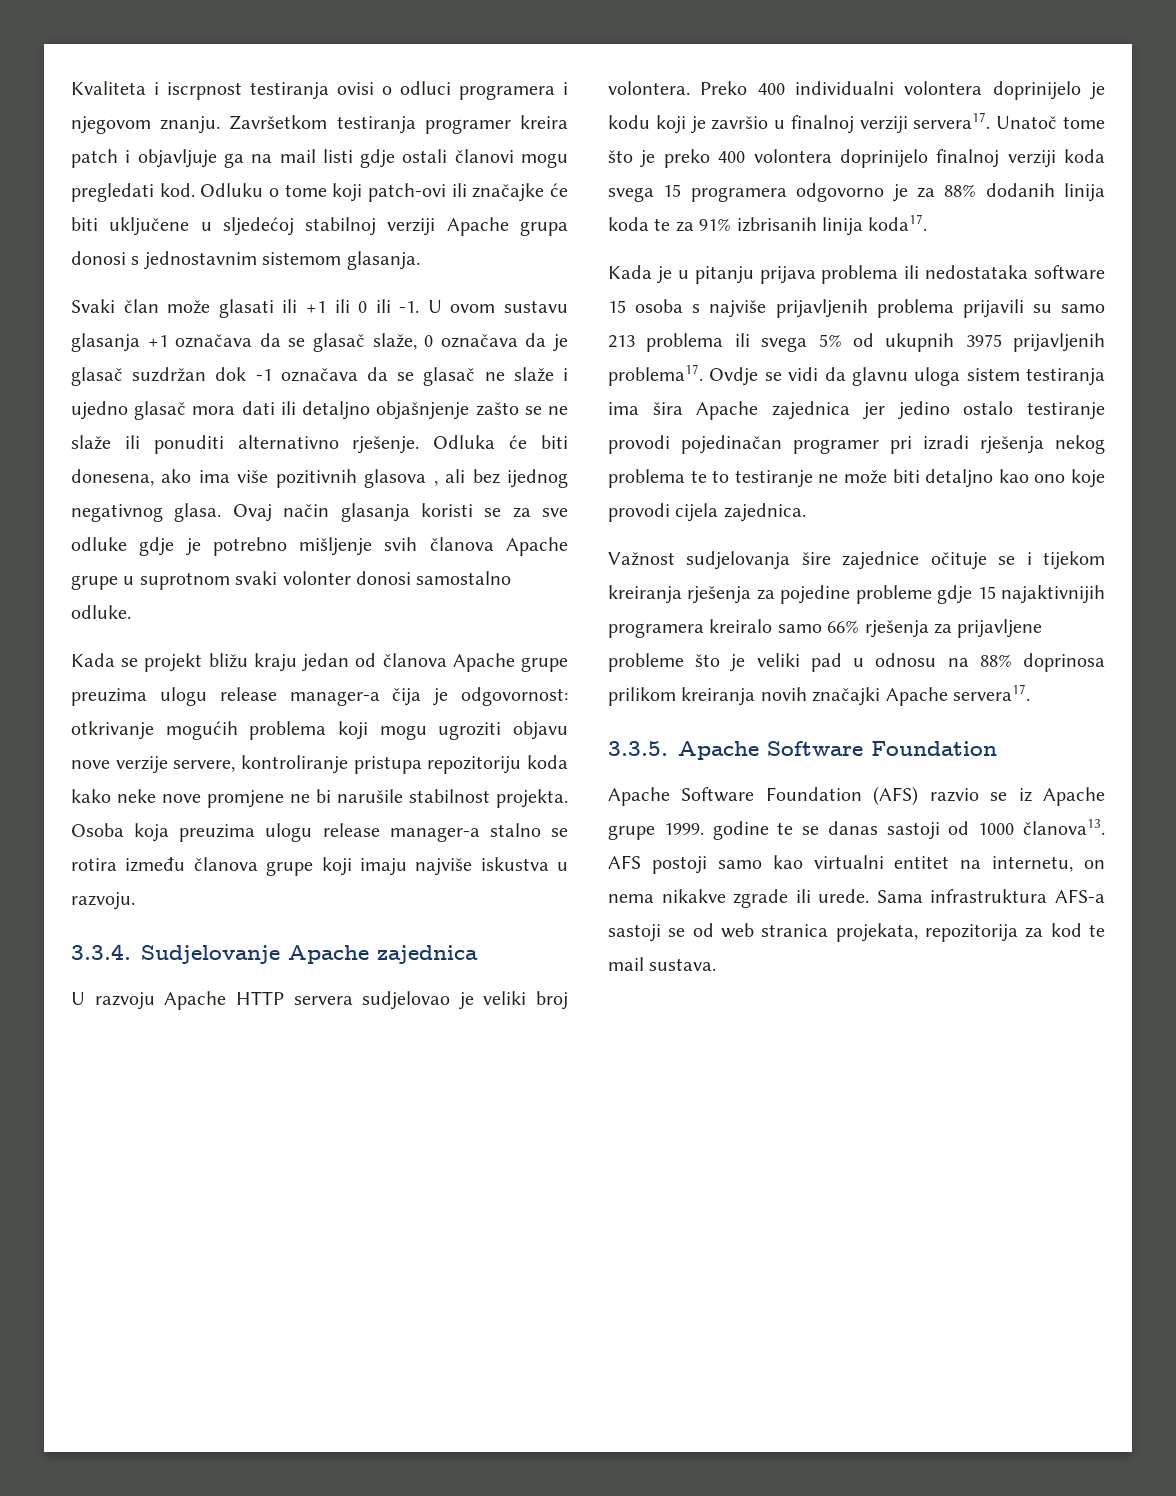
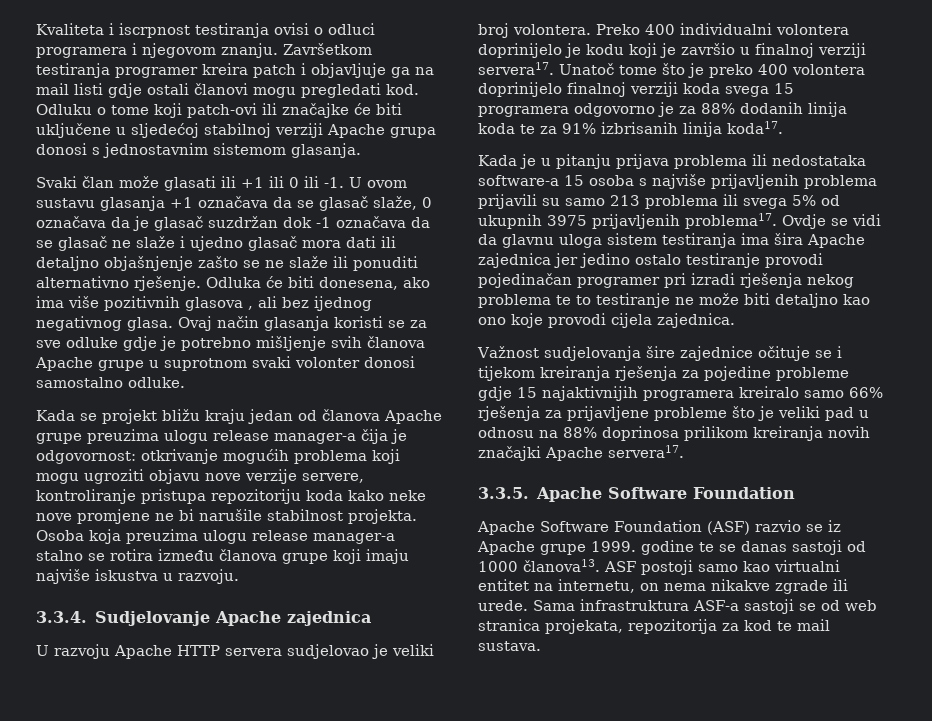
- Kada je u pitanju prijava problema ili nedostataka software 15 osoba s najviše prijavljenih problema prijavili su samo 213 problema ili svega 5% od ukupnih 3975 prijavljenih problema17.
+ Kada je u pitanju prijava problema ili nedostataka software-a 15 osoba s najviše prijavljenih problema prijavili su samo 213 problema ili svega 5% od ukupnih 3975 prijavljenih problema17.
- Apache Software Foundation (AFS) razvio se iz Apache grupe 1999. godine te se danas sastoji od 1000 članova13.
+ Apache Software Foundation (ASF) razvio se iz Apache grupe 1999. godine te se danas sastoji od 1000 članova13.
- AFS postoji samo kao virtualni entitet na internetu, on nema nikakve zgrade ili urede.
+ ASF postoji samo kao virtualni entitet na internetu, on nema nikakve zgrade ili urede.
- Sama infrastruktura AFS-a sastoji se od web stranica projekata, repozitorija za kod te mail sustava.
+ Sama infrastruktura ASF-a sastoji se od web stranica projekata, repozitorija za kod te mail sustava.

